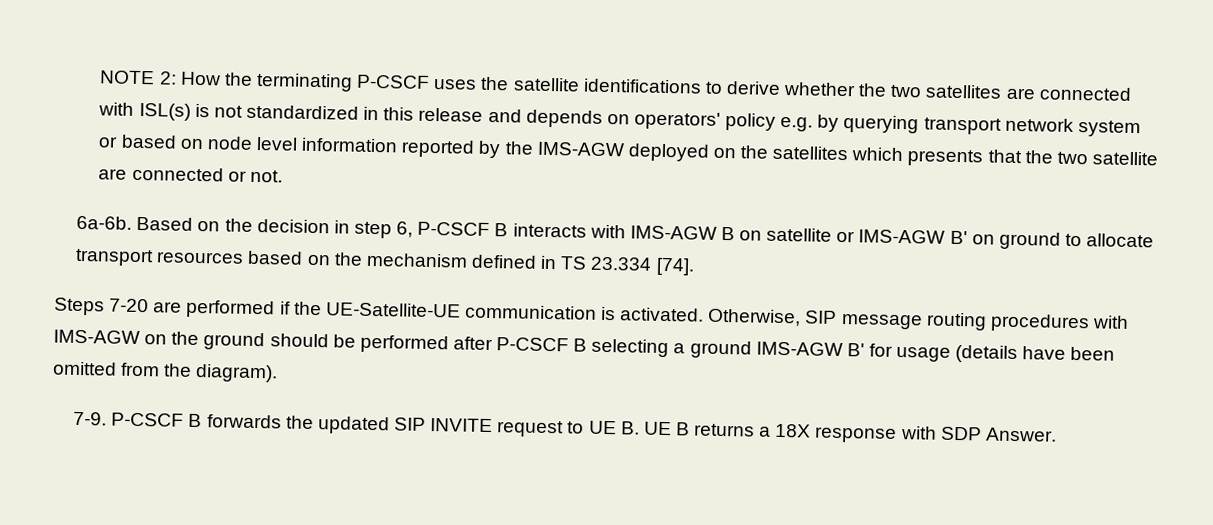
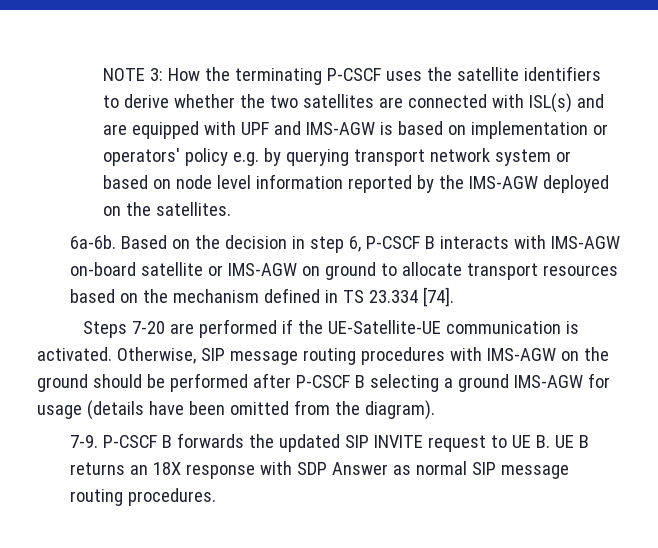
- NOTE 2: How the terminating P-CSCF uses the satellite identifications to derive whether the two satellites are connected with ISL(s) is not standardized in this release and depends on operators' policy e.g. by querying transport network system or based on node level information reported by the IMS-AGW deployed on the satellites which presents that the two satellite are connected or not.
+ NOTE 3: How the terminating P-CSCF uses the satellite identifiers to derive whether the two satellites are connected with ISL(s) and are equipped with UPF and IMS-AGW is based on implementation or operators' policy e.g. by querying transport network system or based on node level information reported by the IMS-AGW deployed on the satellites.
- Based on the decision in step 6, P-CSCF B interacts with IMS-AGW B on satellite or IMS-AGW B' on ground to allocate transport resources based on the mechanism defined in TS 23.334 [74].
+ Based on the decision in step 6, P-CSCF B interacts with IMS-AGW on-board satellite or IMS-AGW on ground to allocate transport resources based on the mechanism defined in TS 23.334 [74].
- Otherwise, SIP message routing procedures with IMS-AGW on the ground should be performed after P-CSCF B selecting a ground IMS-AGW B' for usage (details have been omitted from the diagram).
+ Otherwise, SIP message routing procedures with IMS-AGW on the ground should be performed after P-CSCF B selecting a ground IMS-AGW for usage (details have been omitted from the diagram).
- P-CSCF B forwards the updated SIP INVITE request to UE B. UE B returns a 18X response with SDP Answer.
+ P-CSCF B forwards the updated SIP INVITE request to UE B. UE B returns an 18X response with SDP Answer as normal SIP message routing procedures.

